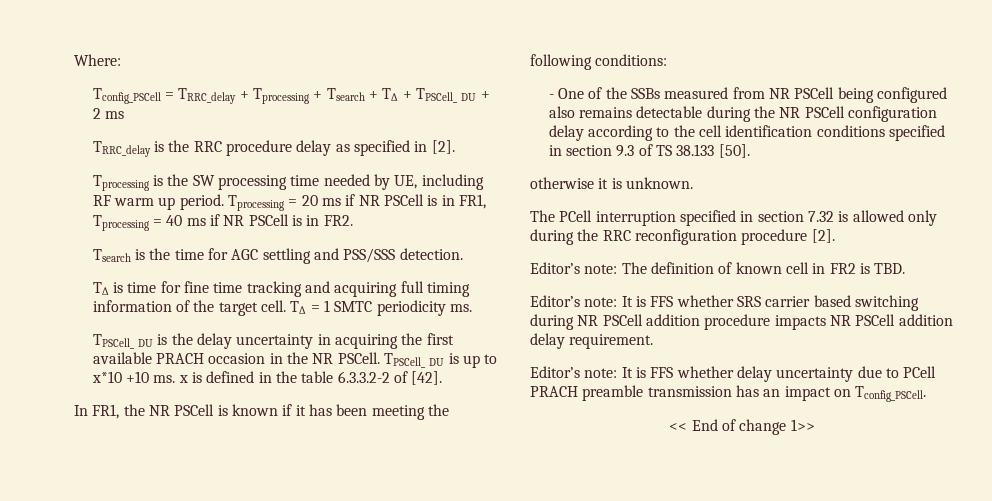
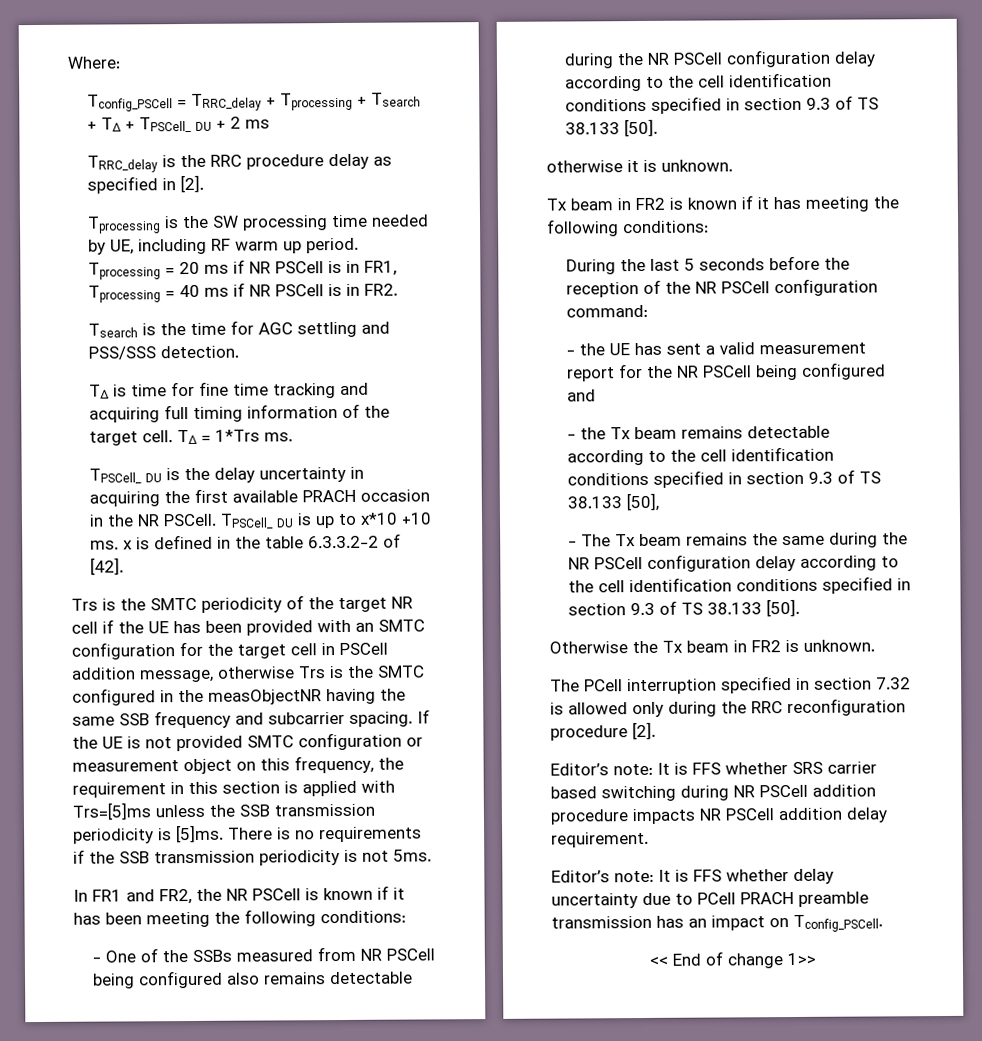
- T∆ = 1 SMTC periodicity ms.
+ T∆ = 1*Trs ms.
- In FR1, the NR PSCell is known if it has been meeting the following conditions:
+ Trs is the SMTC periodicity of the target NR cell if the UE has been provided with an SMTC configuration for the target cell in PSCell addition message, otherwise Trs is the SMTC configured in the measObjectNR having the same SSB frequency and subcarrier spacing. If the UE is not provided SMTC configuration or measurement object on this frequency, the requirement in this section is applied with Trs=[5]ms unless the SSB transmission periodicity is [5]ms. There is no requirements if the SSB transmission periodicity is not 5ms.
+ In FR1 and FR2, the NR PSCell is known if it has been meeting the following conditions:
+ Tx beam in FR2 is known if it has meeting the following conditions:
+ During the last 5 seconds before the reception of the NR PSCell configuration command:
+ - the UE has sent a valid measurement report for the NR PSCell being configured and
+ - the Tx beam remains detectable according to the cell identification conditions specified in section 9.3 of TS 38.133 [50],
+ - The Tx beam remains the same during the NR PSCell configuration delay according to the cell identification conditions specified in section 9.3 of TS 38.133 [50].
+ Otherwise the Tx beam in FR2 is unknown.
- Editor’s note: The definition of known cell in FR2 is TBD.

